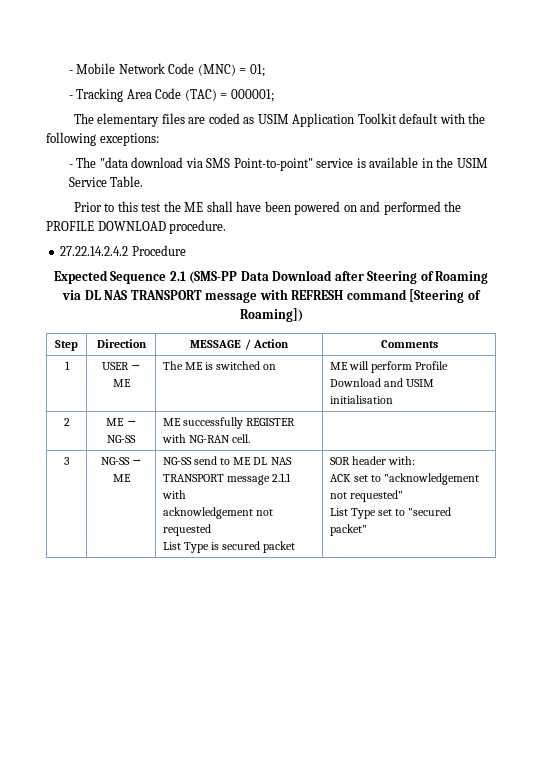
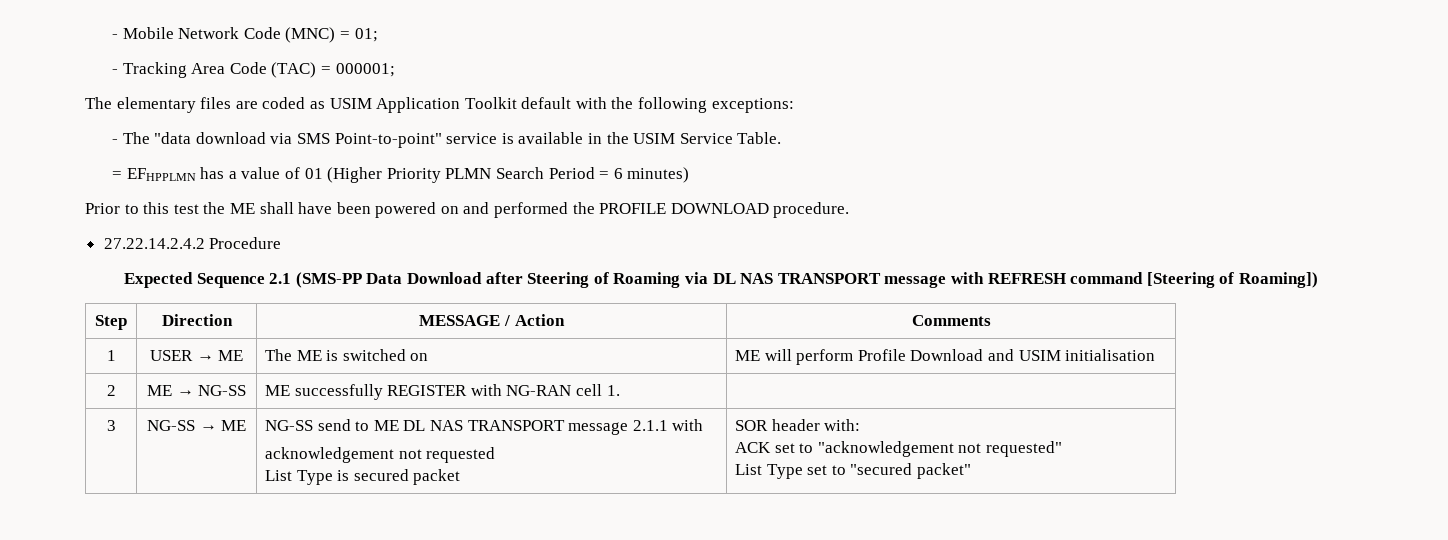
+ = EFHPPLMN has a value of 01 (Higher Priority PLMN Search Period = 6 minutes)
- 2 | ME → NG-SS | ME successfully REGISTER with NG-RAN cell. |
+ 2 | ME → NG-SS | ME successfully REGISTER with NG-RAN cell 1. |

